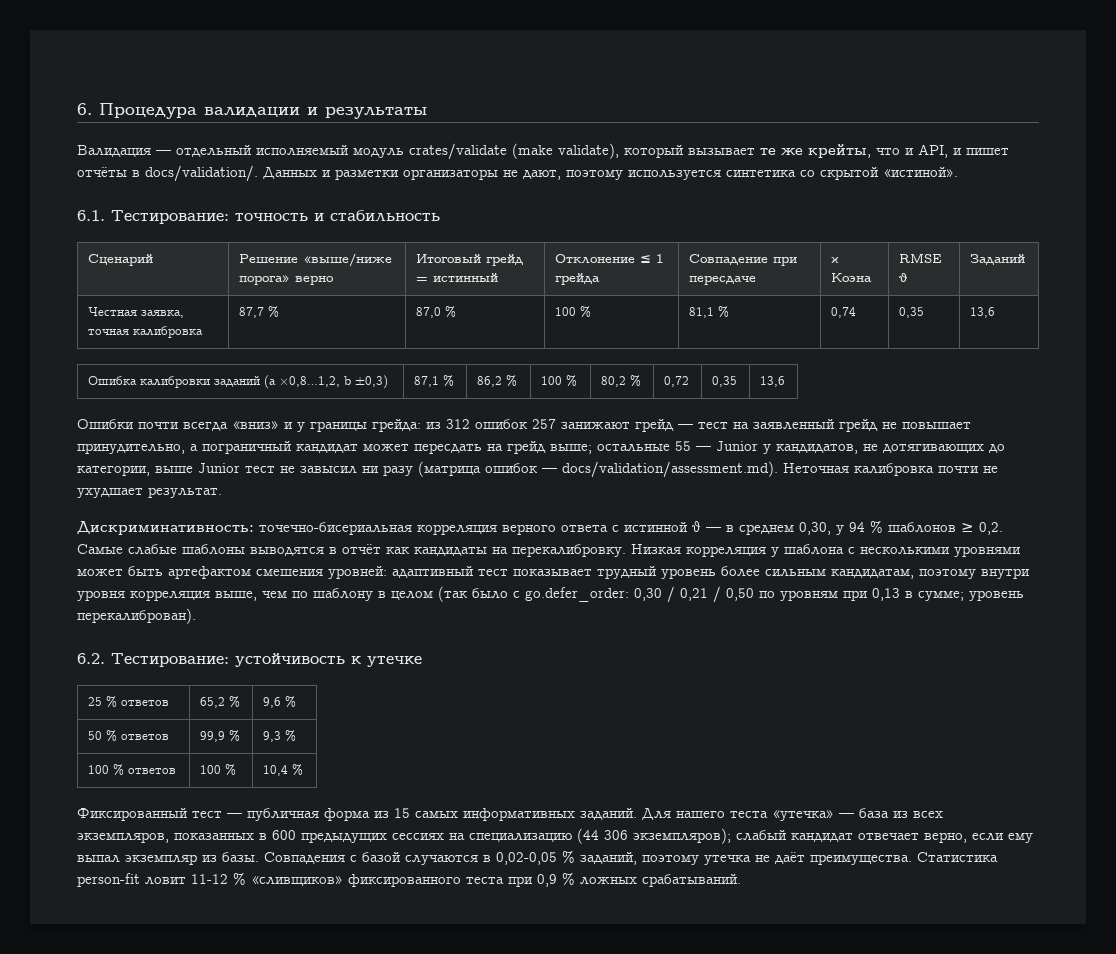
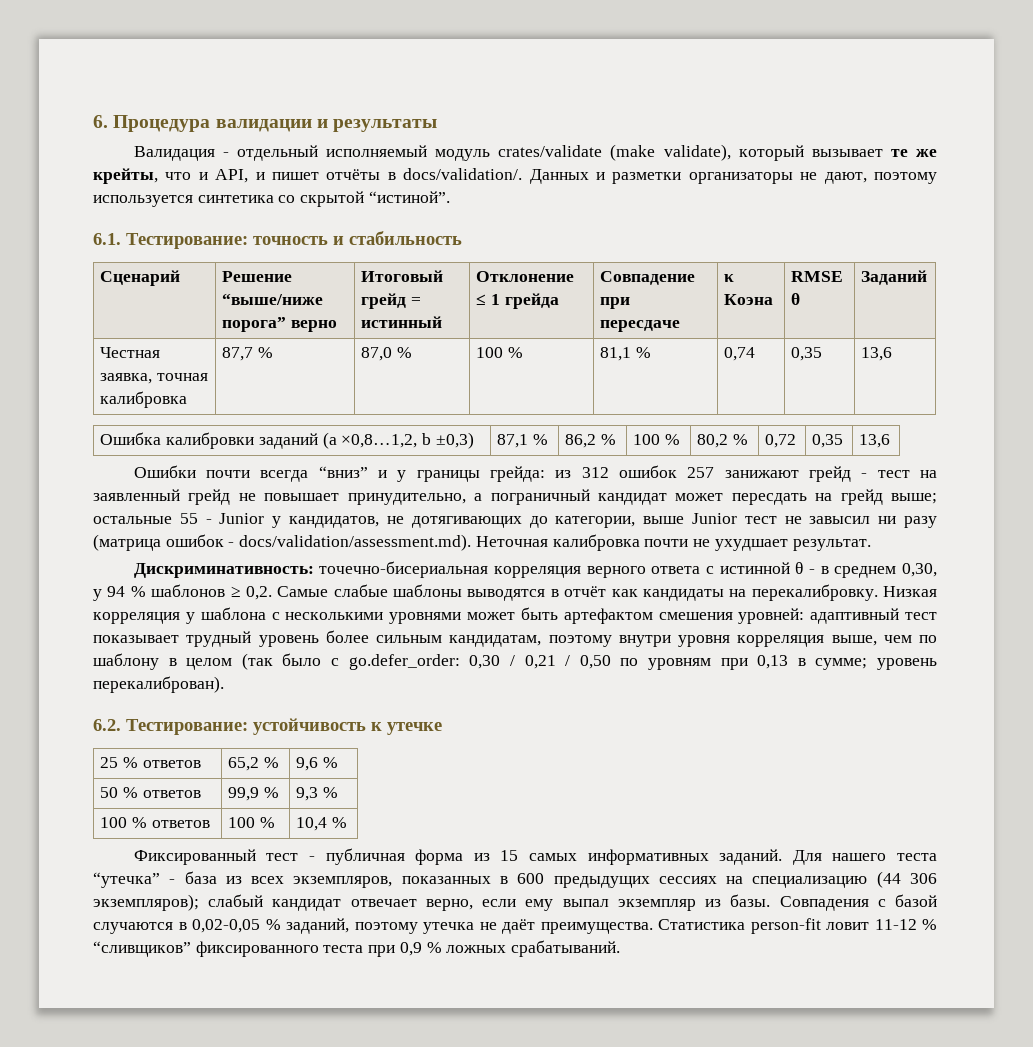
- Валидация — отдельный исполняемый модуль crates/validate (make validate), который вызывает те же крейты, что и API, и пишет отчёты в docs/validation/.
+ Валидация - отдельный исполняемый модуль crates/validate (make validate), который вызывает те же крейты, что и API, и пишет отчёты в docs/validation/.
- Данных и разметки организаторы не дают, поэтому используется синтетика со скрытой «истиной».
+ Данных и разметки организаторы не дают, поэтому используется синтетика со скрытой “истиной”.
- Сценарий | Решение «выше/ниже порога» верно | Итоговый грейд = истинный | Отклонение ≤ 1 грейда | Совпадение при пересдаче | κ Коэна | RMSE θ | Заданий
+ Сценарий | Решение “выше/ниже порога” верно | Итоговый грейд = истинный | Отклонение ≤ 1 грейда | Совпадение при пересдаче | κ Коэна | RMSE θ | Заданий
- Ошибки почти всегда «вниз» и у границы грейда: из 312 ошибок 257 занижают грейд — тест на заявленный грейд не повышает принудительно, а пограничный кандидат может пересдать на грейд выше; остальные 55 — Junior у кандидатов, не дотягивающих до категории, выше Junior тест не завысил ни разу (матрица ошибок — docs/validation/assessment.md). Неточная калибровка почти не ухудшает результат.
+ Ошибки почти всегда “вниз” и у границы грейда: из 312 ошибок 257 занижают грейд - тест на заявленный грейд не повышает принудительно, а пограничный кандидат может пересдать на грейд выше; остальные 55 - Junior у кандидатов, не дотягивающих до категории, выше Junior тест не завысил ни разу (матрица ошибок - docs/validation/assessment.md). Неточная калибровка почти не ухудшает результат.
- Дискриминативность: точечно-бисериальная корреляция верного ответа с истинной θ — в среднем 0,30, у 94 % шаблонов ≥ 0,2.
+ Дискриминативность: точечно-бисериальная корреляция верного ответа с истинной θ - в среднем 0,30, у 94 % шаблонов ≥ 0,2.
- Фиксированный тест — публичная форма из 15 самых информативных заданий.
+ Фиксированный тест - публичная форма из 15 самых информативных заданий.
- Для нашего теста «утечка» — база из всех экземпляров, показанных в 600 предыдущих сессиях на специализацию (44 306 экземпляров); слабый кандидат отвечает верно, если ему выпал экземпляр из базы.
+ Для нашего теста “утечка” - база из всех экземпляров, показанных в 600 предыдущих сессиях на специализацию (44 306 экземпляров); слабый кандидат отвечает верно, если ему выпал экземпляр из базы.
- Статистика person-fit ловит 11-12 % «сливщиков» фиксированного теста при 0,9 % ложных срабатываний.
+ Статистика person-fit ловит 11-12 % “сливщиков” фиксированного теста при 0,9 % ложных срабатываний.

